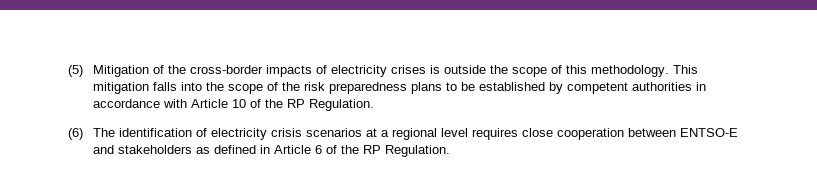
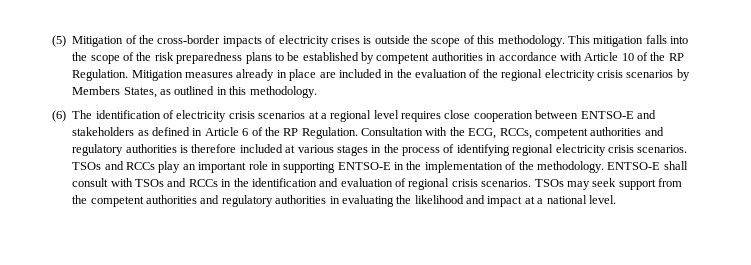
+ Mitigation measures already in place are included in the evaluation of the regional electricity crisis scenarios by Members States, as outlined in this methodology.
+ Consultation with the ECG, RCCs, competent authorities and regulatory authorities is therefore included at various stages in the process of identifying regional electricity crisis scenarios. TSOs and RCCs play an important role in supporting ENTSO-E in the implementation of the methodology. ENTSO-E shall consult with TSOs and RCCs in the identification and evaluation of regional crisis scenarios. TSOs may seek support from the competent authorities and regulatory authorities in evaluating the likelihood and impact at a national level.

